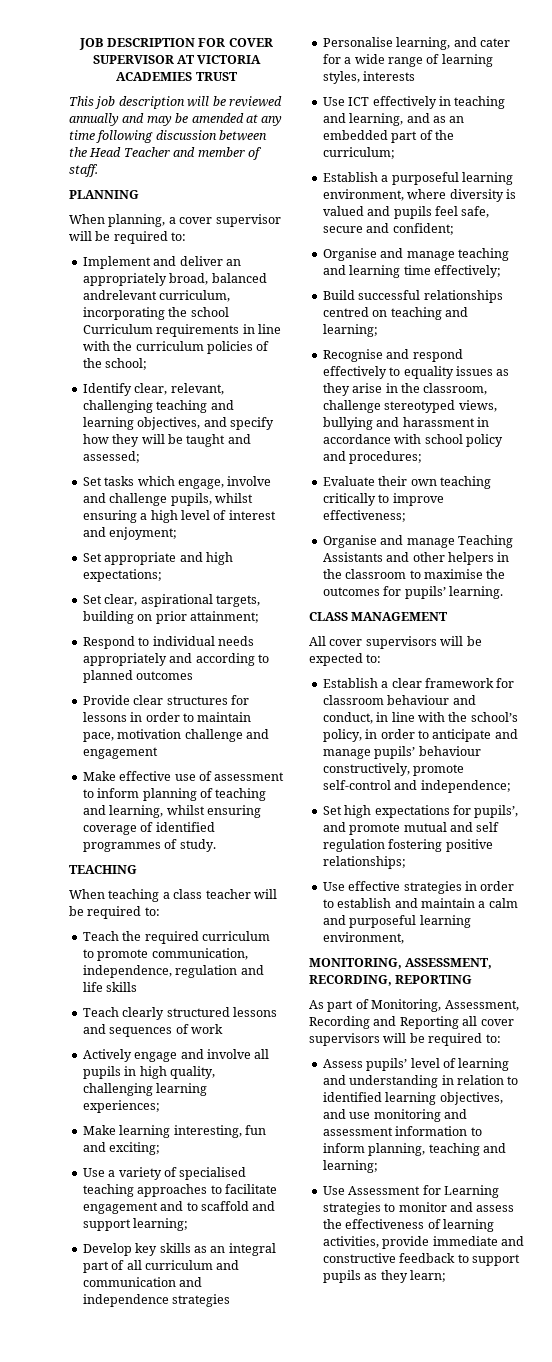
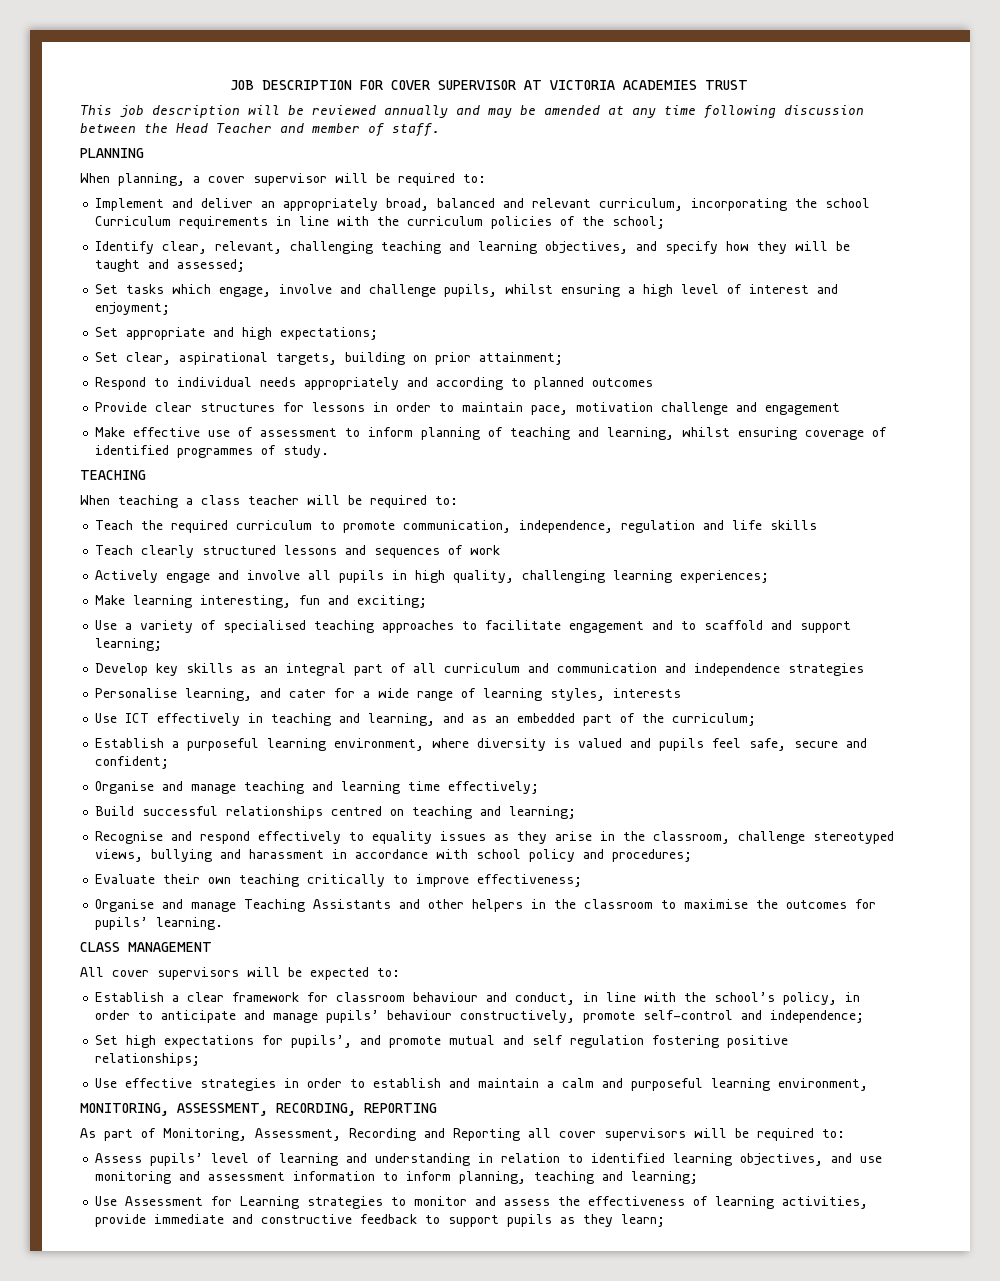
- Implement and deliver an appropriately broad, balanced andrelevant curriculum, incorporating the school Curriculum requirements in line with the curriculum policies of the school;
+ Implement and deliver an appropriately broad, balanced and relevant curriculum, incorporating the school Curriculum requirements in line with the curriculum policies of the school;

